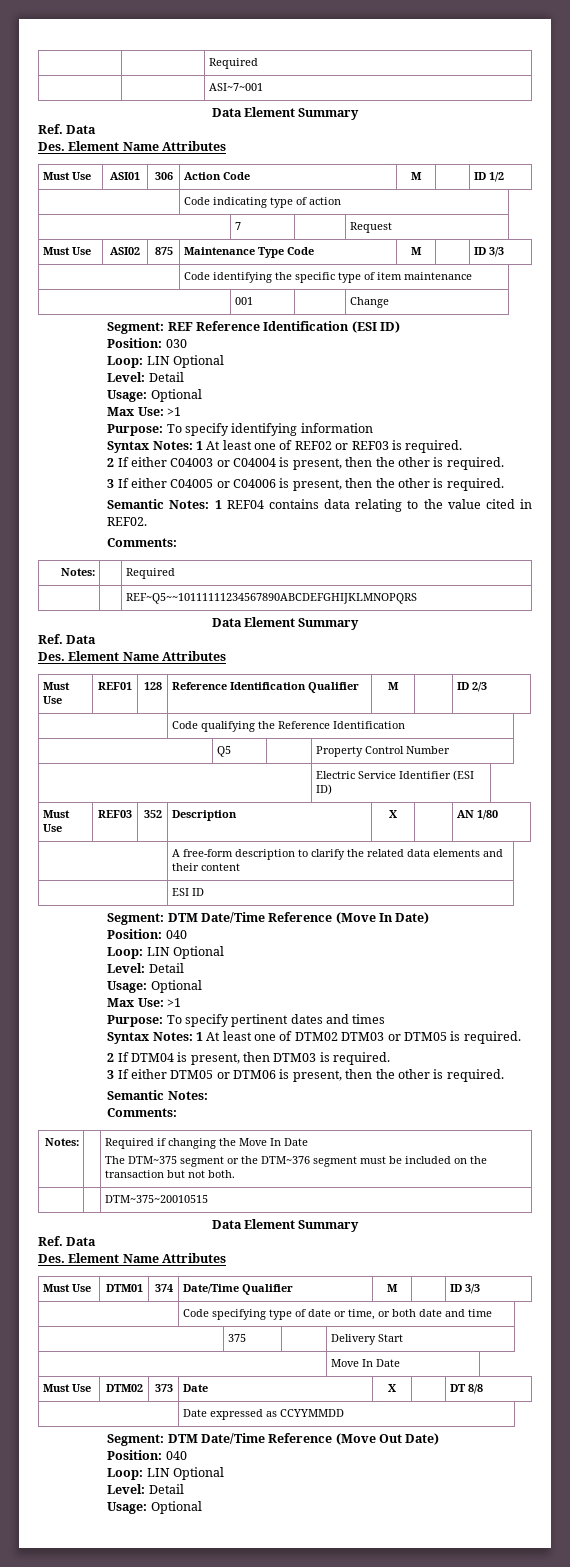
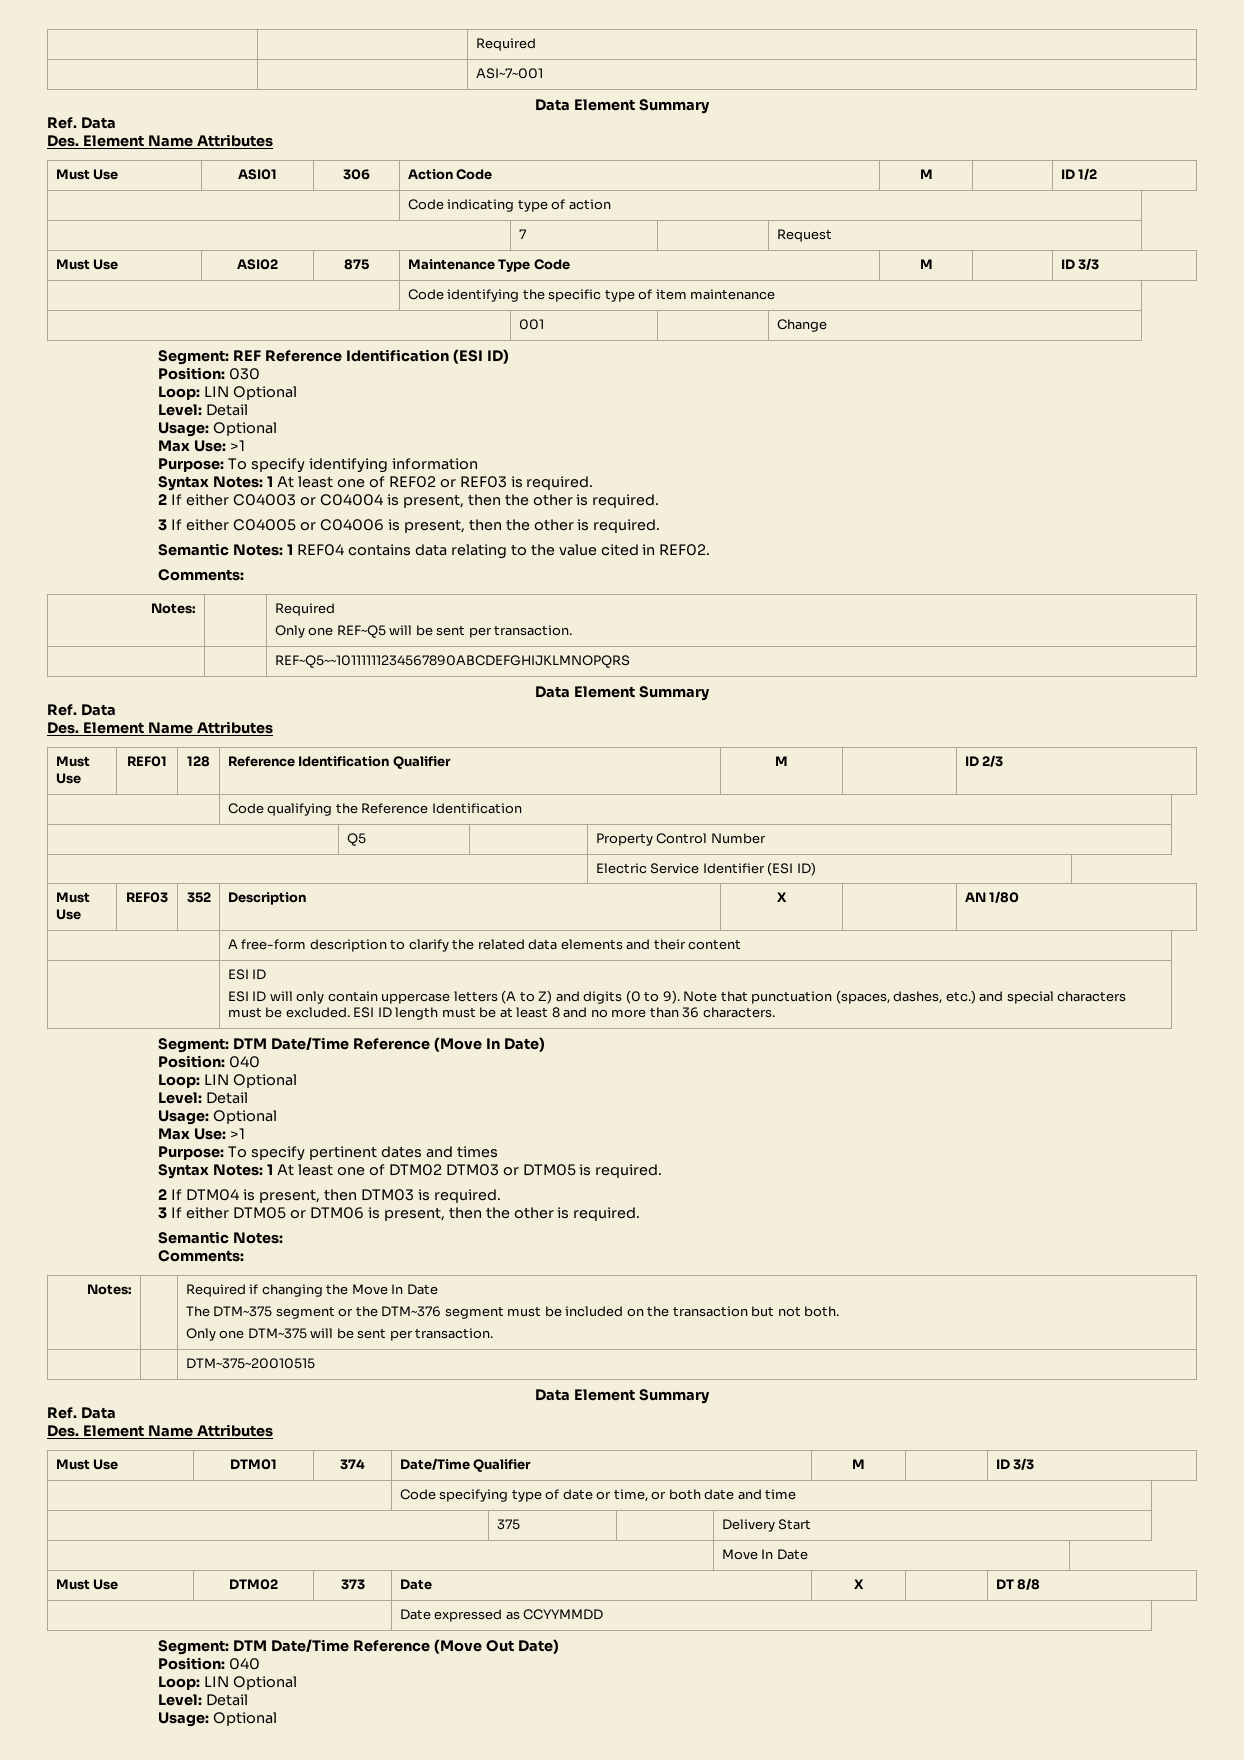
  Semantic Notes: 1 REF04 contains data relating to the value cited in REF02.
  Comments:
  Notes: | | Required
+ Only one REF~Q5 will be sent per transaction.
+ ESI ID will only contain uppercase letters (A to Z) and digits (0 to 9). Note that punctuation (spaces, dashes, etc.) and special characters must be excluded. ESI ID length must be at least 8 and no more than 36 characters.
  Notes: | | Required if changing the Move In Date
  The DTM~375 segment or the DTM~376 segment must be included on the transaction but not both.
+ Only one DTM~375 will be sent per transaction.

